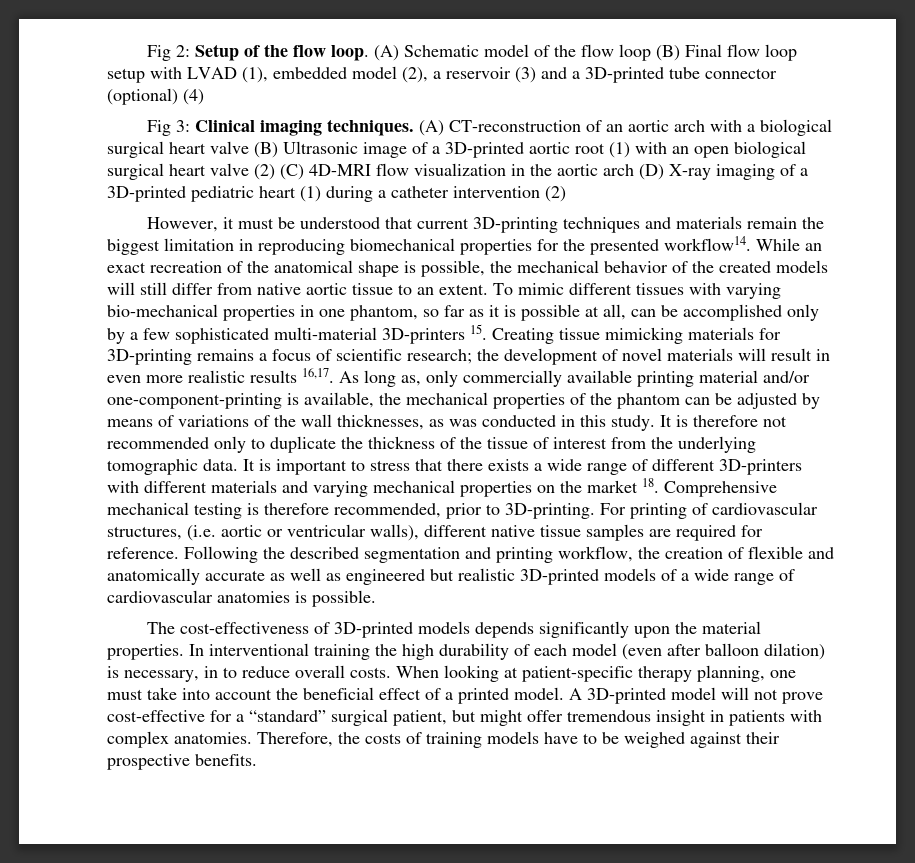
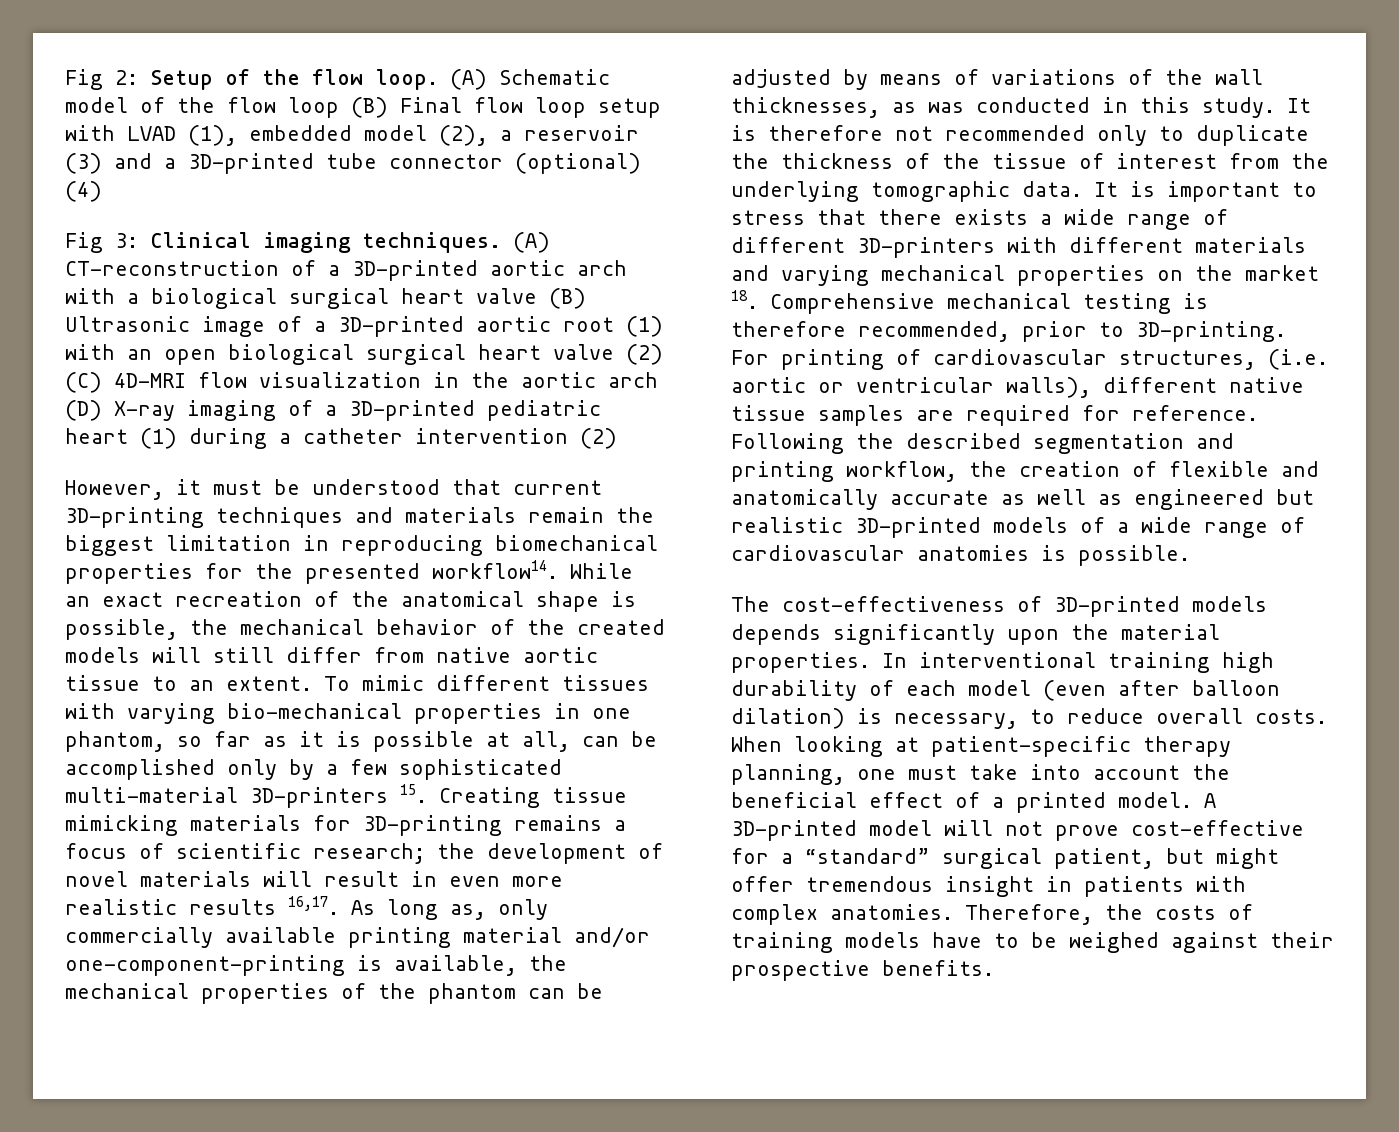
- (A) CT-reconstruction of an aortic arch with a biological surgical heart valve (B) Ultrasonic image of a 3D-printed aortic root (1) with an open biological surgical heart valve (2) (C) 4D-MRI flow visualization in the aortic arch (D) X-ray imaging of a 3D-printed pediatric heart (1) during a catheter intervention (2)
+ (A) CT-reconstruction of a 3D-printed aortic arch with a biological surgical heart valve (B) Ultrasonic image of a 3D-printed aortic root (1) with an open biological surgical heart valve (2) (C) 4D-MRI flow visualization in the aortic arch (D) X-ray imaging of a 3D-printed pediatric heart (1) during a catheter intervention (2)
- In interventional training the high durability of each model (even after balloon dilation) is necessary, in to reduce overall costs.
+ In interventional training high durability of each model (even after balloon dilation) is necessary, to reduce overall costs.

